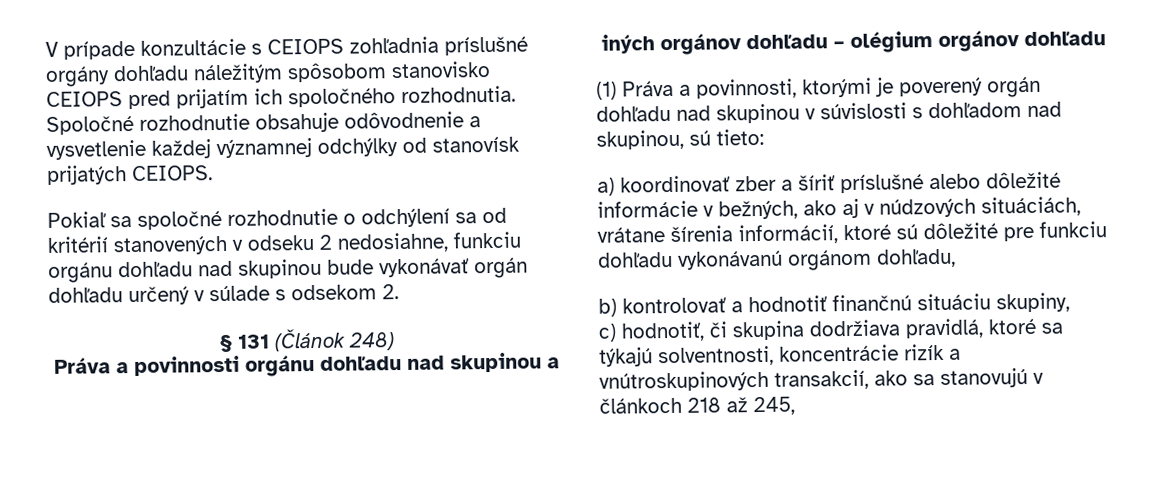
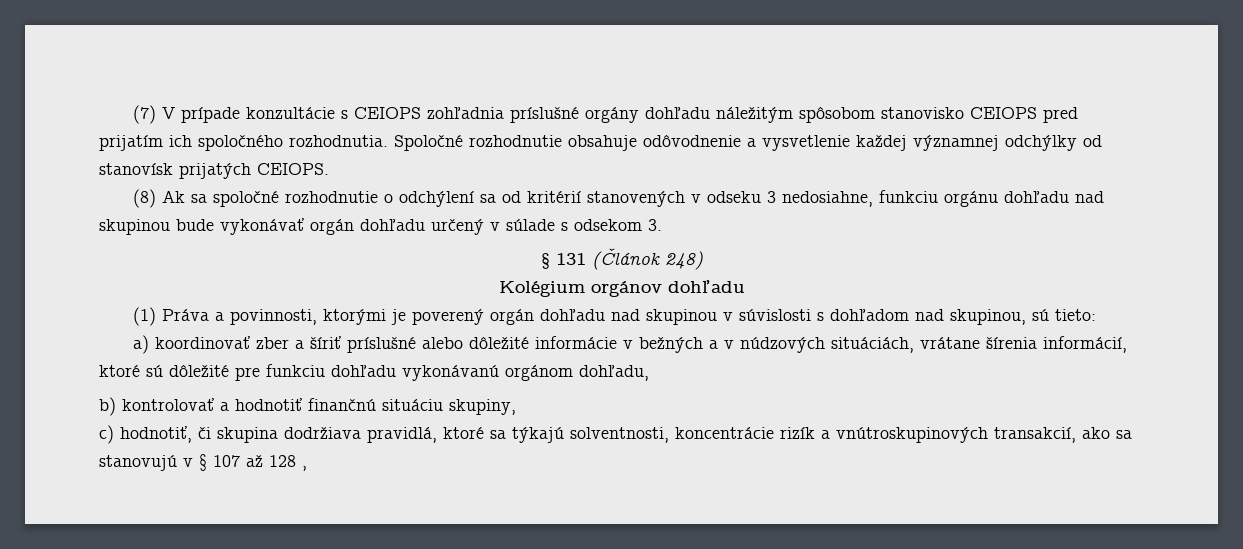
- V prípade konzultácie s CEIOPS zohľadnia príslušné orgány dohľadu náležitým spôsobom stanovisko CEIOPS pred prijatím ich spoločného rozhodnutia.
+ (7) V prípade konzultácie s CEIOPS zohľadnia príslušné orgány dohľadu náležitým spôsobom stanovisko CEIOPS pred prijatím ich spoločného rozhodnutia.
- Pokiaľ sa spoločné rozhodnutie o odchýlení sa od kritérií stanovených v odseku 2 nedosiahne, funkciu orgánu dohľadu nad skupinou bude vykonávať orgán dohľadu určený v súlade s odsekom 2.
+ (8) Ak sa spoločné rozhodnutie o odchýlení sa od kritérií stanovených v odseku 3 nedosiahne, funkciu orgánu dohľadu nad skupinou bude vykonávať orgán dohľadu určený v súlade s odsekom 3.
- Práva a povinnosti orgánu dohľadu nad skupinou a iných orgánov dohľadu – olégium orgánov dohľadu
+ Kolégium orgánov dohľadu
- a) koordinovať zber a šíriť príslušné alebo dôležité informácie v bežných, ako aj v núdzových situáciách, vrátane šírenia informácií, ktoré sú dôležité pre funkciu dohľadu vykonávanú orgánom dohľadu,
+ a) koordinovať zber a šíriť príslušné alebo dôležité informácie v bežných a v núdzových situáciách, vrátane šírenia informácií, ktoré sú dôležité pre funkciu dohľadu vykonávanú orgánom dohľadu,
- c) hodnotiť, či skupina dodržiava pravidlá, ktoré sa týkajú solventnosti, koncentrácie rizík a vnútroskupinových transakcií, ako sa stanovujú v článkoch 218 až 245,
+ c) hodnotiť, či skupina dodržiava pravidlá, ktoré sa týkajú solventnosti, koncentrácie rizík a vnútroskupinových transakcií, ako sa stanovujú v § 107 až 128 ,

